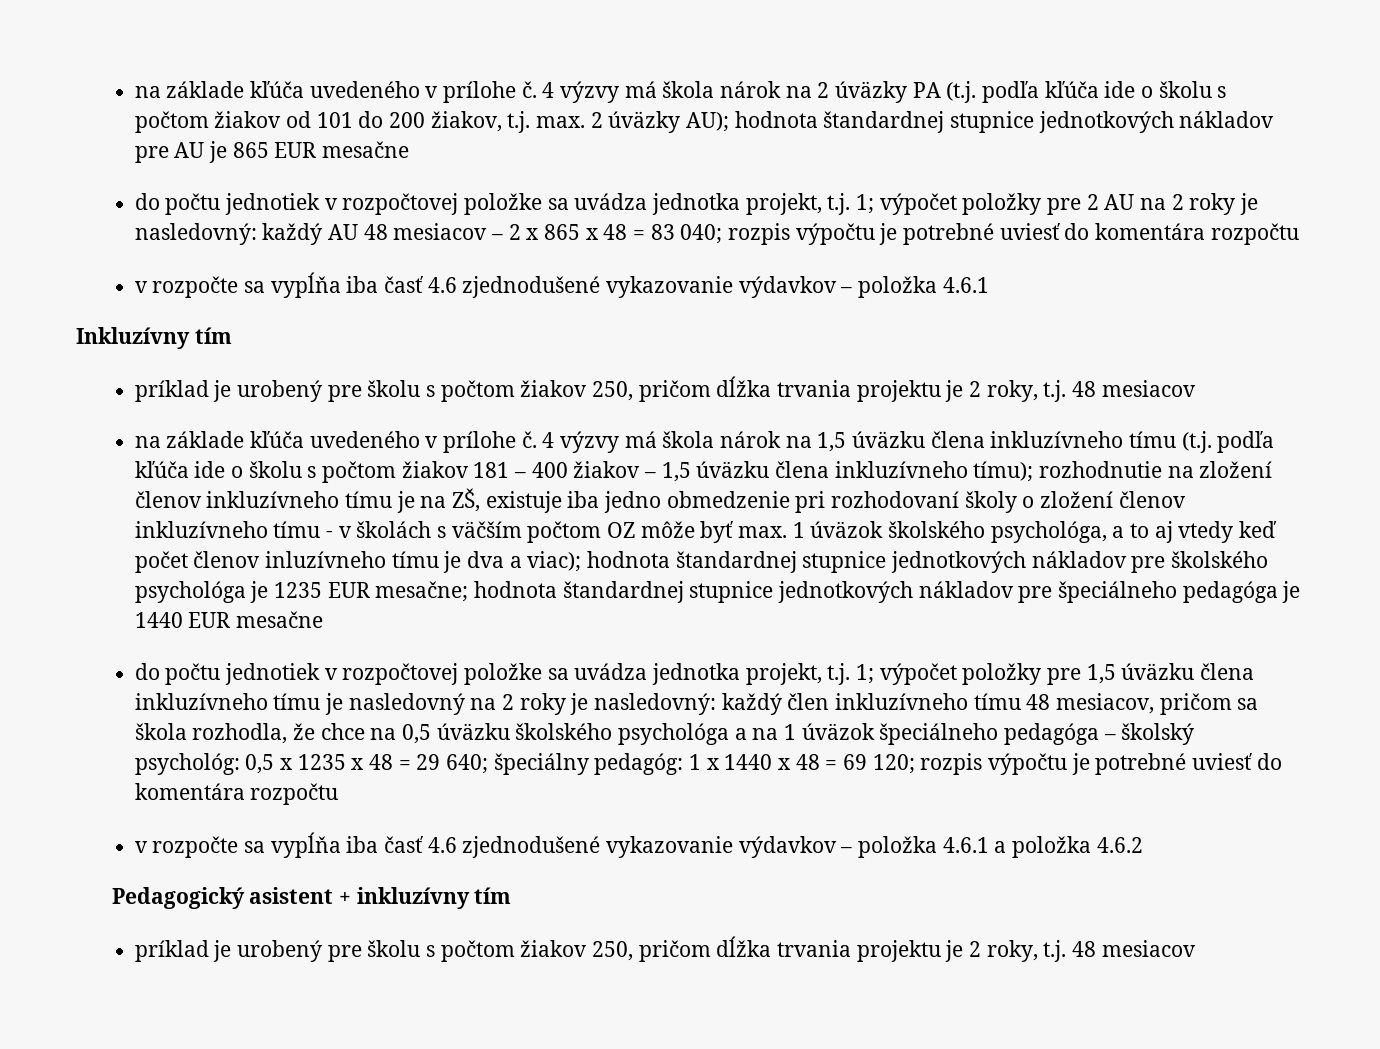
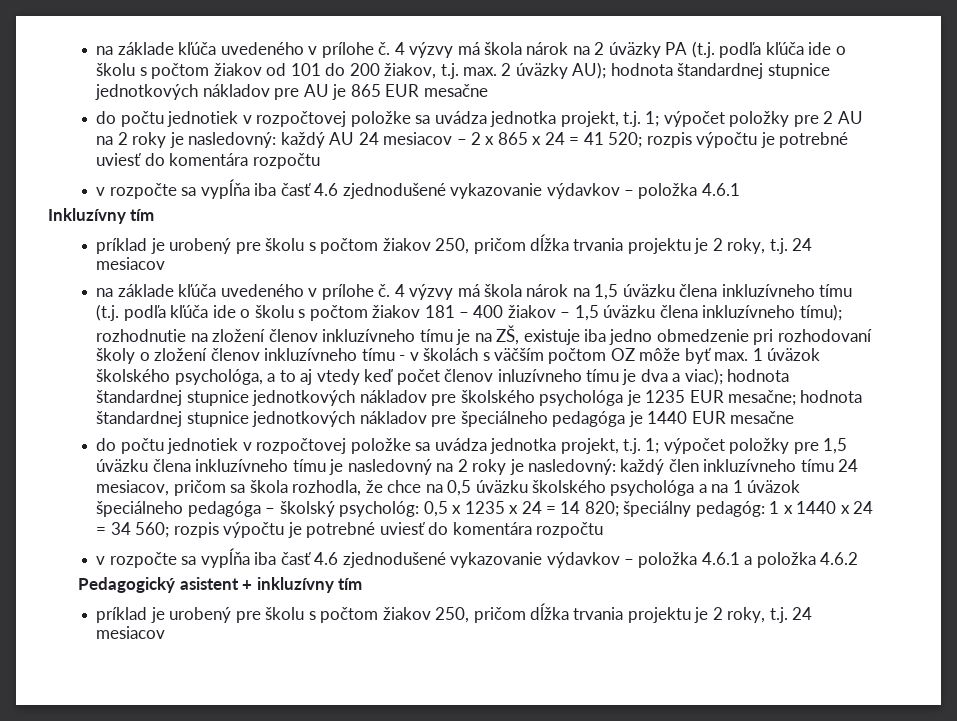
- do počtu jednotiek v rozpočtovej položke sa uvádza jednotka projekt, t.j. 1; výpočet položky pre 2 AU na 2 roky je nasledovný: každý AU 48 mesiacov – 2 x 865 x 48 = 83 040; rozpis výpočtu je potrebné uviesť do komentára rozpočtu
+ do počtu jednotiek v rozpočtovej položke sa uvádza jednotka projekt, t.j. 1; výpočet položky pre 2 AU na 2 roky je nasledovný: každý AU 24 mesiacov – 2 x 865 x 24 = 41 520; rozpis výpočtu je potrebné uviesť do komentára rozpočtu
  Inkluzívny tím
- príklad je urobený pre školu s počtom žiakov 250, pričom dĺžka trvania projektu je 2 roky, t.j. 48 mesiacov
+ príklad je urobený pre školu s počtom žiakov 250, pričom dĺžka trvania projektu je 2 roky, t.j. 24 mesiacov
- každý člen inkluzívneho tímu 48 mesiacov, pričom sa škola rozhodla, že chce na 0,5 úväzku školského psychológa a na 1 úväzok špeciálneho pedagóga – školský psychológ:
+ každý člen inkluzívneho tímu 24 mesiacov, pričom sa škola rozhodla, že chce na 0,5 úväzku školského psychológa a na 1 úväzok špeciálneho pedagóga – školský psychológ:
- 0,5 x 1235 x 48 = 29 640;
+ 0,5 x 1235 x 24 = 14 820;
- 1 x 1440 x 48 = 69 120;
+ 1 x 1440 x 24 = 34 560;
  Pedagogický asistent + inkluzívny tím
- príklad je urobený pre školu s počtom žiakov 250, pričom dĺžka trvania projektu je 2 roky, t.j. 48 mesiacov
+ príklad je urobený pre školu s počtom žiakov 250, pričom dĺžka trvania projektu je 2 roky, t.j. 24 mesiacov

